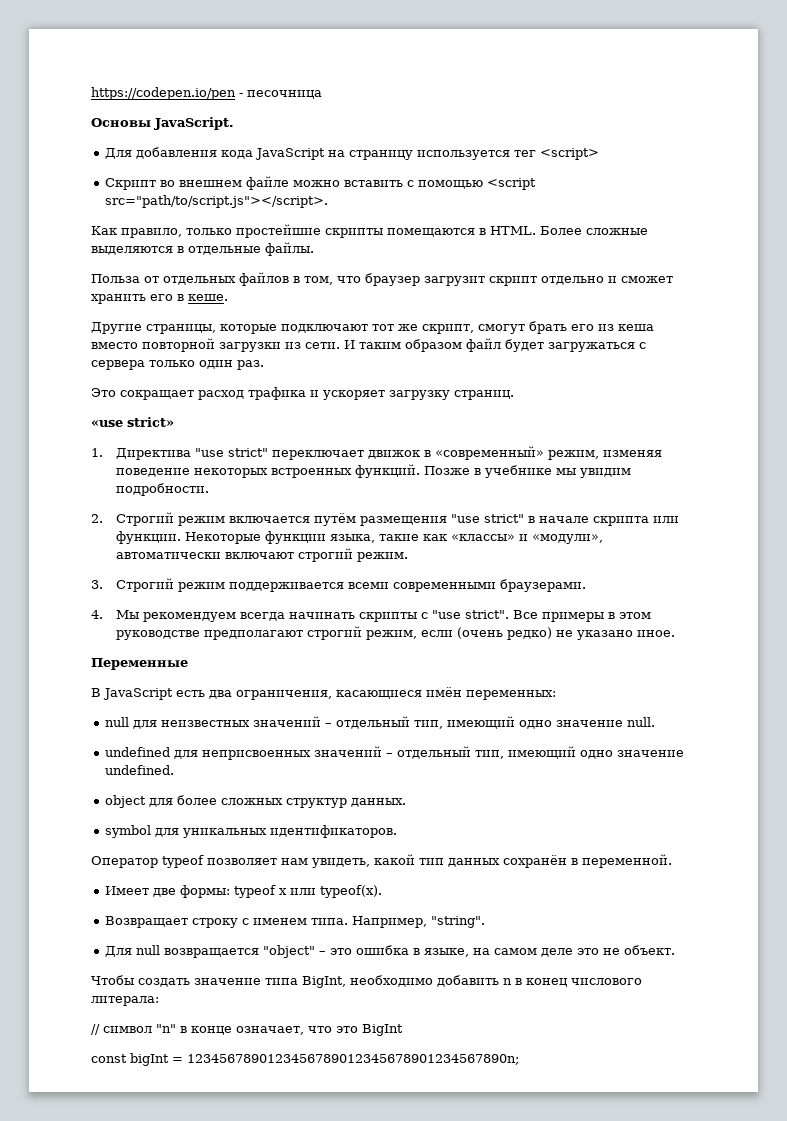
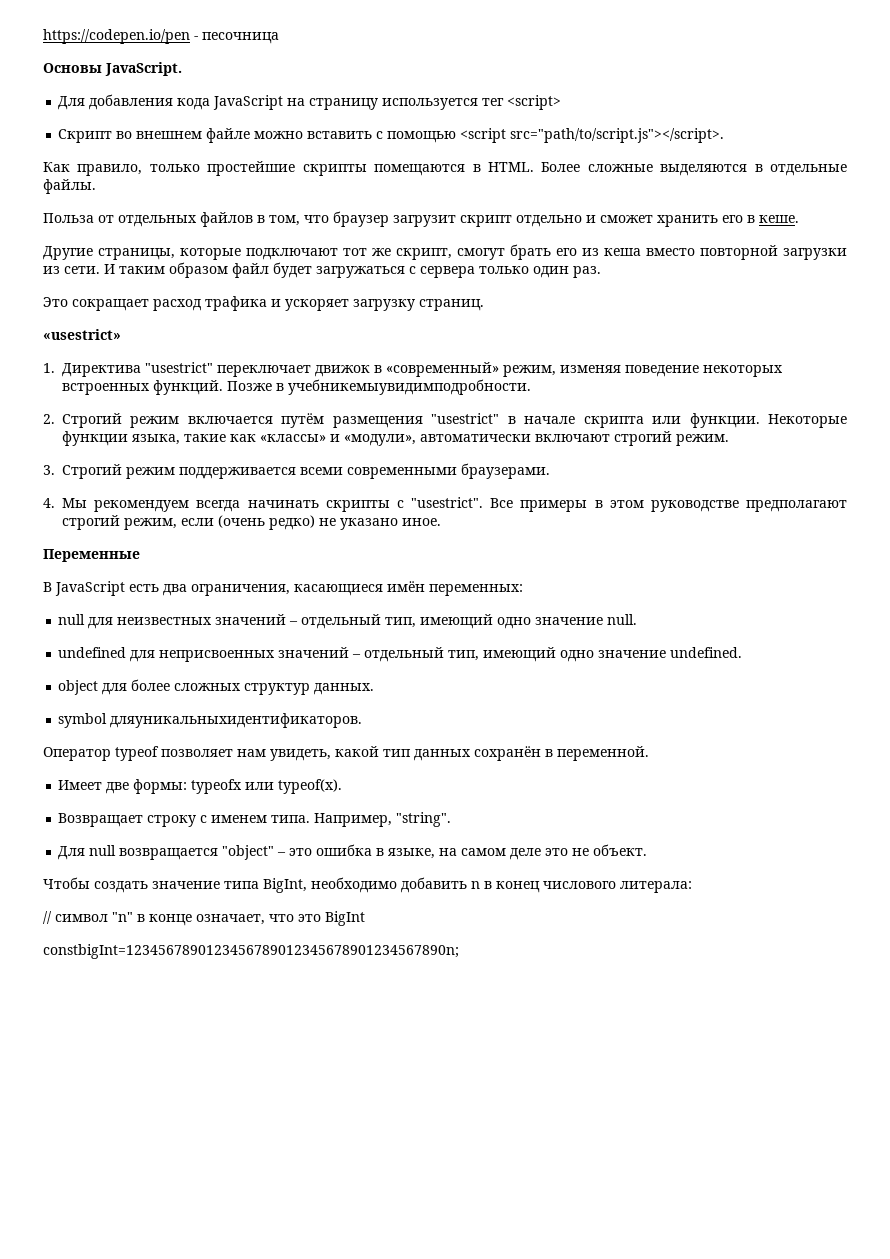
- «use strict»
+ «usestrict»
- 1. Директива "use strict" переключает движок в «современный» режим, изменяя поведение некоторых встроенных функций.
+ 1. Директива "usestrict" переключает движок в «современный» режим, изменяя поведение некоторых встроенных функций.
- Позже в учебнике мы увидим подробности.
+ Позже в учебникемыувидимподробности.
- 2. Строгий режим включается путём размещения "use strict" в начале скрипта или функции.
+ 2. Строгий режим включается путём размещения "usestrict" в начале скрипта или функции.
- 4. Мы рекомендуем всегда начинать скрипты с "use strict".
+ 4. Мы рекомендуем всегда начинать скрипты с "usestrict".
- symbol для уникальных идентификаторов.
+ symbol дляуникальныхидентификаторов.
- Имеет две формы: typeof x или typeof(x).
+ Имеет две формы: typeofx или typeof(x).
- const bigInt = 1234567890123456789012345678901234567890n;
+ constbigInt=1234567890123456789012345678901234567890n;

